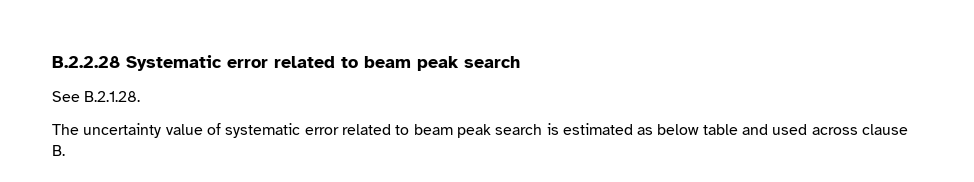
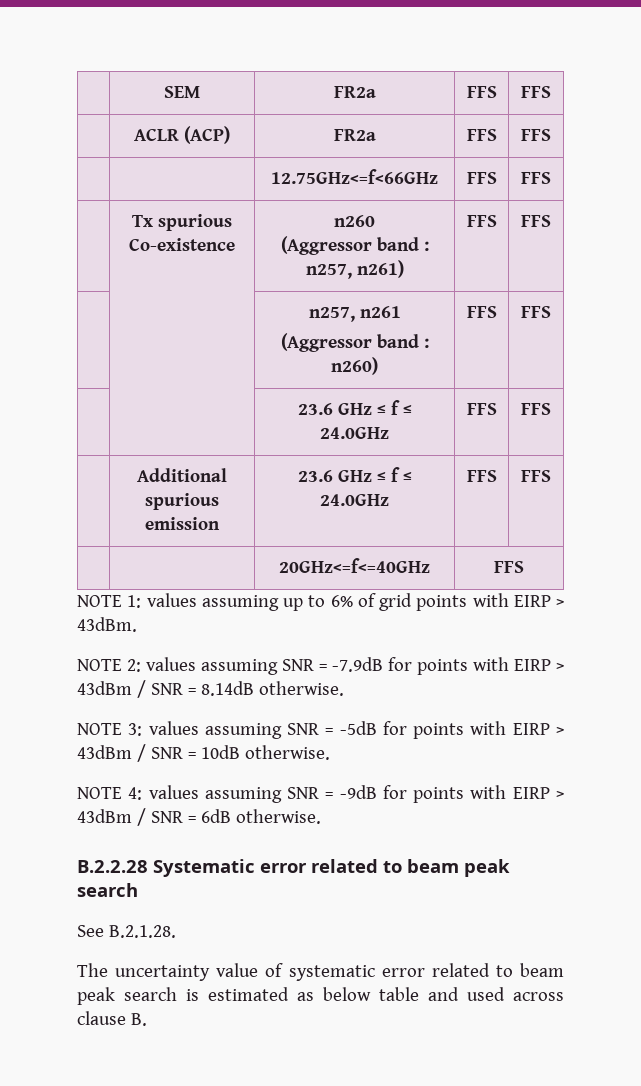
+ | SEM | FR2a | FFS | FFS
+ | ACLR (ACP) | FR2a | FFS | FFS
+ | | 12.75GHz<=f<66GHz | FFS | FFS
+ | Tx spurious Co-existence | n260
+ (Aggressor band : n257, n261) | FFS | FFS
+ | | n257, n261
+ (Aggressor band : n260) | FFS | FFS
+ | | 23.6 GHz ≤ f ≤ 24.0GHz | FFS | FFS
+ | Additional spurious emission | 23.6 GHz ≤ f ≤ 24.0GHz | FFS | FFS
+ | | 20GHz<=f<=40GHz | FFS
+ NOTE 1: values assuming up to 6% of grid points with EIRP > 43dBm.
+ NOTE 2: values assuming SNR = -7.9dB for points with EIRP > 43dBm / SNR = 8.14dB otherwise.
+ NOTE 3: values assuming SNR = -5dB for points with EIRP > 43dBm / SNR = 10dB otherwise.
+ NOTE 4: values assuming SNR = -9dB for points with EIRP > 43dBm / SNR = 6dB otherwise.

